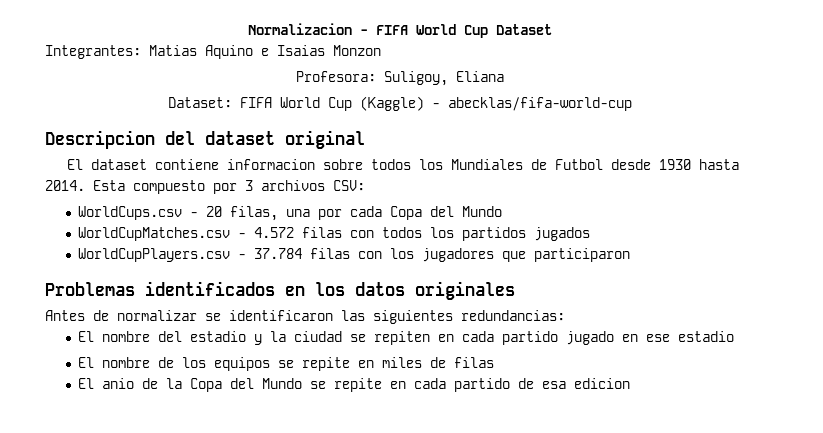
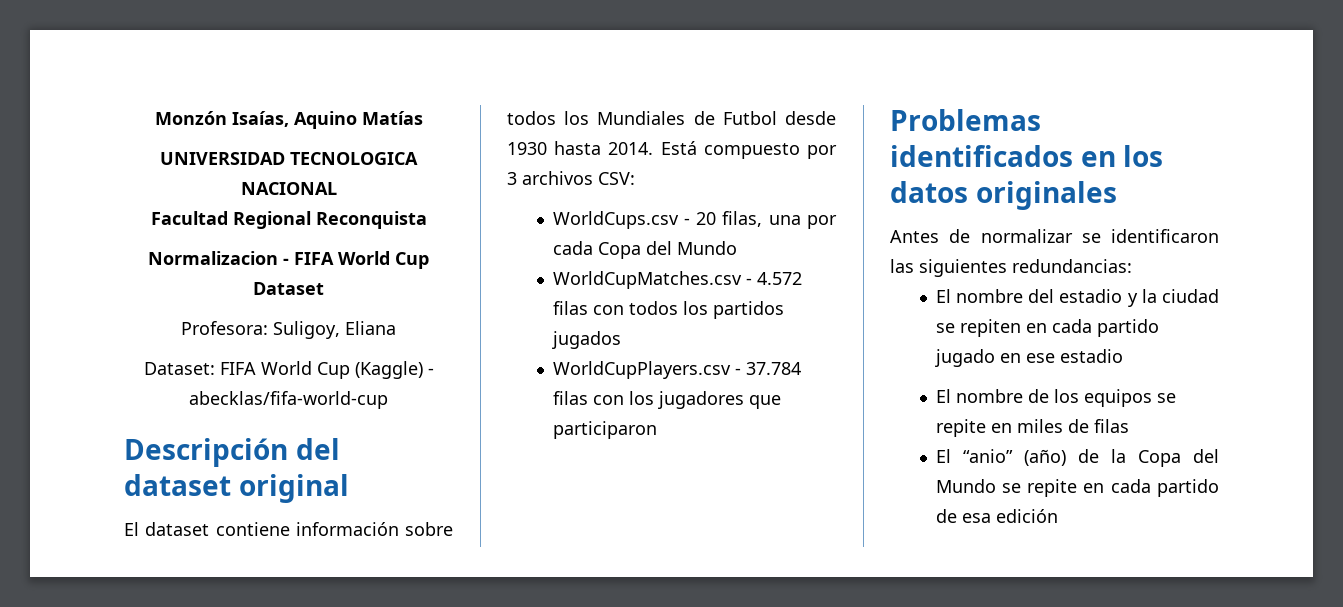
+ Monzón Isaías, Aquino Matías
+ UNIVERSIDAD TECNOLOGICA NACIONAL
+ Facultad Regional Reconquista
- Integrantes: Matias Aquino e Isaias Monzon
- Descripcion del dataset original
+ Descripción del dataset original
- El dataset contiene informacion sobre todos los Mundiales de Futbol desde 1930 hasta 2014.
+ El dataset contiene información sobre todos los Mundiales de Futbol desde 1930 hasta 2014.
- Esta compuesto por 3 archivos CSV:
+ Está compuesto por 3 archivos CSV:
- El anio de la Copa del Mundo se repite en cada partido de esa edicion
+ El “anio” (año) de la Copa del Mundo se repite en cada partido de esa edición

